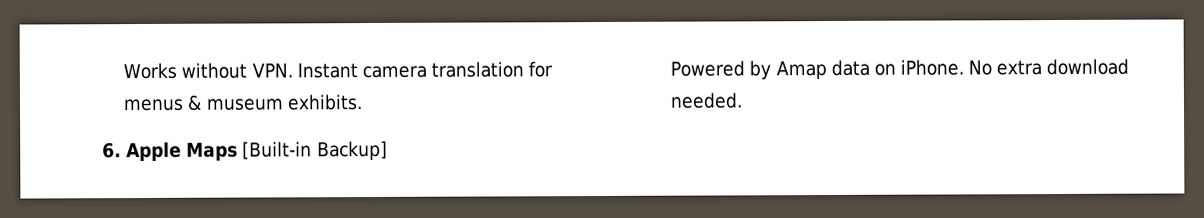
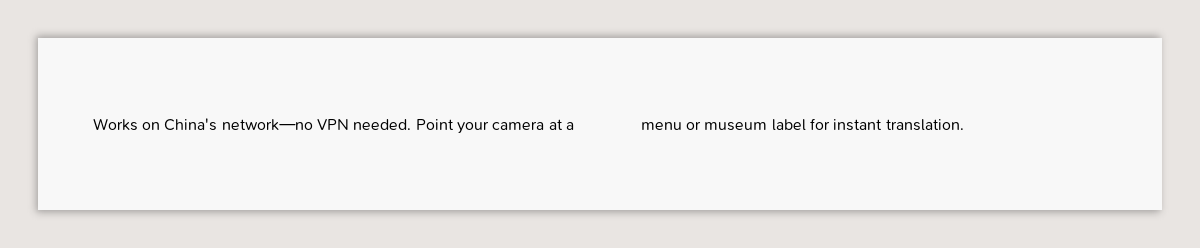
- Works without VPN. Instant camera translation for menus & museum exhibits.
- 6. Apple Maps [Built-in Backup]
- Powered by Amap data on iPhone. No extra download needed.
+ Works on China's network—no VPN needed. Point your camera at a menu or museum label for instant translation.

